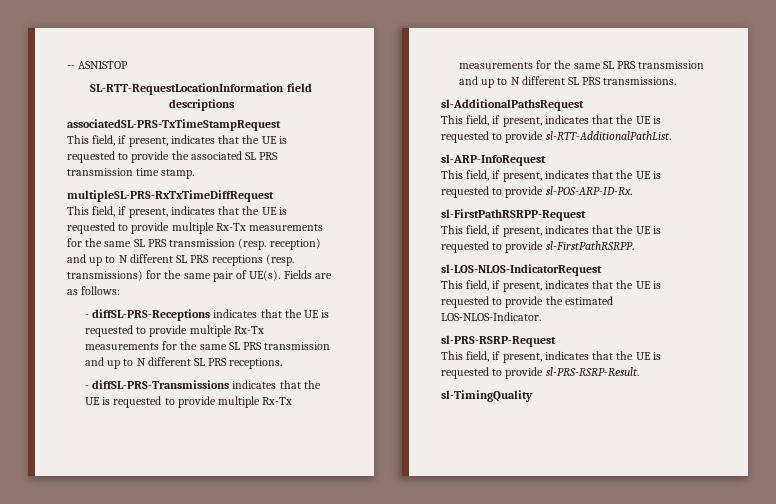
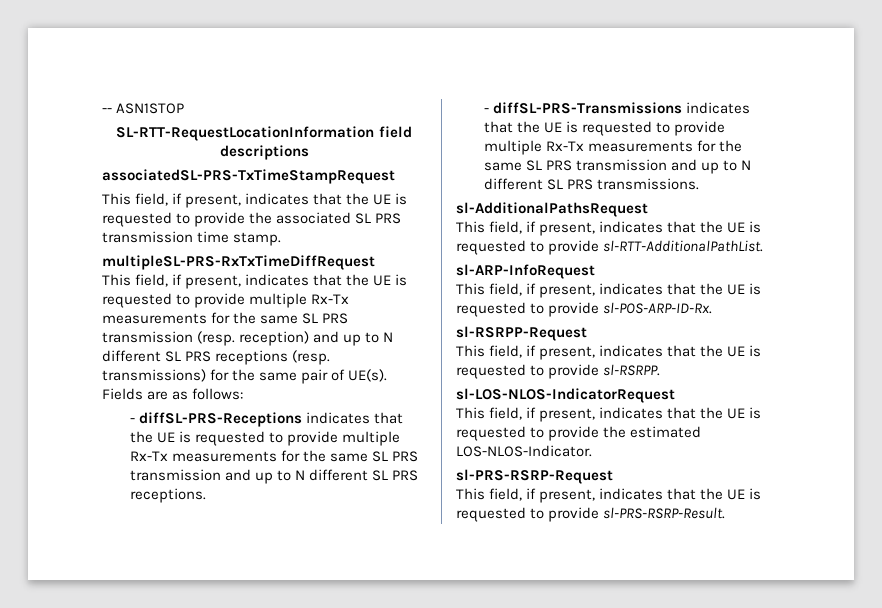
- sl-FirstPathRSRPP-Request
+ sl-RSRPP-Request
- This field, if present, indicates that the UE is requested to provide sl-FirstPathRSRPP.
+ This field, if present, indicates that the UE is requested to provide sl-RSRPP.
- sl-TimingQuality

